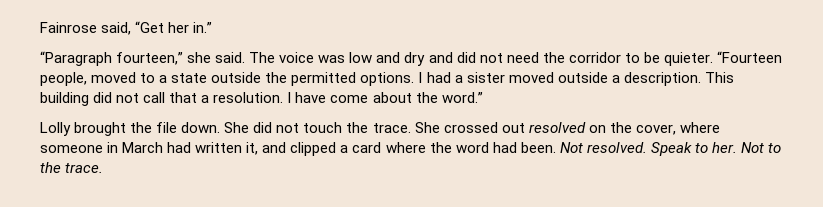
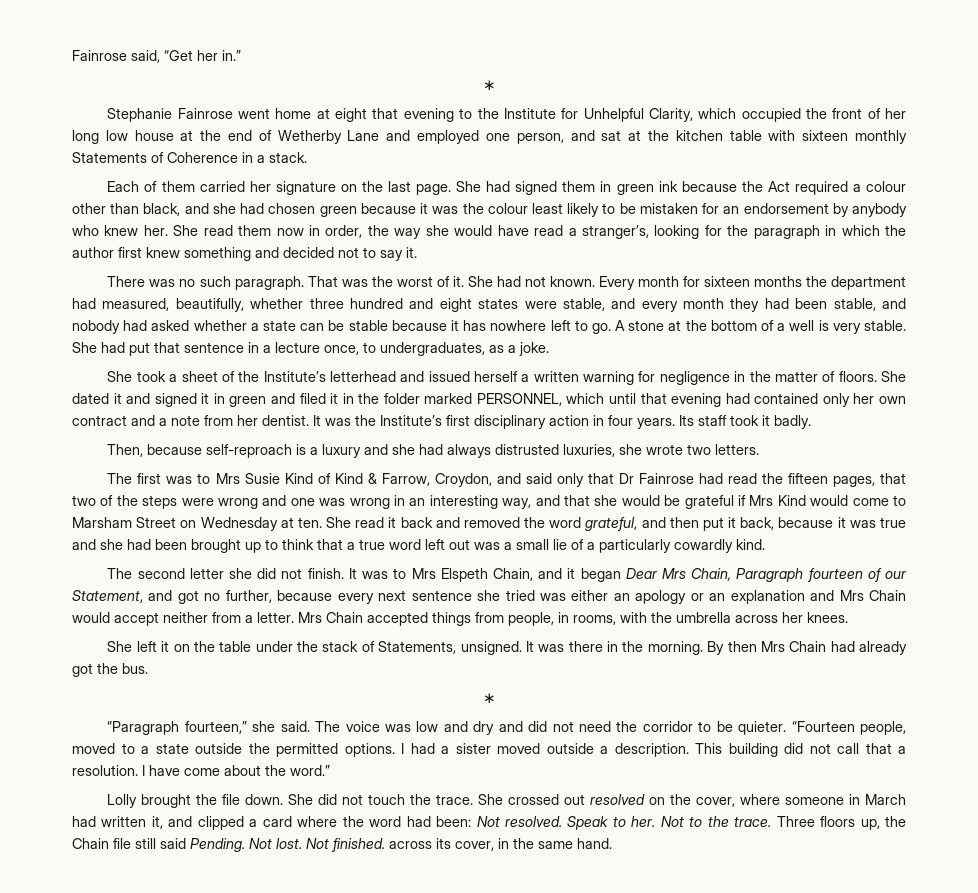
  Fainrose said, “Get her in.”
+ ∗
+ Stephanie Fainrose went home at eight that evening to the Institute for Unhelpful Clarity, which occupied the front of her long low house at the end of Wetherby Lane and employed one person, and sat at the kitchen table with sixteen monthly Statements of Coherence in a stack.
+ Each of them carried her signature on the last page. She had signed them in green ink because the Act required a colour other than black, and she had chosen green because it was the colour least likely to be mistaken for an endorsement by anybody who knew her. She read them now in order, the way she would have read a stranger’s, looking for the paragraph in which the author first knew something and decided not to say it.
+ There was no such paragraph. That was the worst of it. She had not known. Every month for sixteen months the department had measured, beautifully, whether three hundred and eight states were stable, and every month they had been stable, and nobody had asked whether a state can be stable because it has nowhere left to go. A stone at the bottom of a well is very stable. She had put that sentence in a lecture once, to undergraduates, as a joke.
+ She took a sheet of the Institute’s letterhead and issued herself a written warning for negligence in the matter of floors. She dated it and signed it in green and filed it in the folder marked PERSONNEL, which until that evening had contained only her own contract and a note from her dentist. It was the Institute’s first disciplinary action in four years. Its staff took it badly.
+ Then, because self-reproach is a luxury and she had always distrusted luxuries, she wrote two letters.
+ The first was to Mrs Susie Kind of Kind & Farrow, Croydon, and said only that Dr Fainrose had read the fifteen pages, that two of the steps were wrong and one was wrong in an interesting way, and that she would be grateful if Mrs Kind would come to Marsham Street on Wednesday at ten. She read it back and removed the word grateful, and then put it back, because it was true and she had been brought up to think that a true word left out was a small lie of a particularly cowardly kind.
+ The second letter she did not finish. It was to Mrs Elspeth Chain, and it began Dear Mrs Chain, Paragraph fourteen of our Statement, and got no further, because every next sentence she tried was either an apology or an explanation and Mrs Chain would accept neither from a letter. Mrs Chain accepted things from people, in rooms, with the umbrella across her knees.
+ She left it on the table under the stack of Statements, unsigned. It was there in the morning. By then Mrs Chain had already got the bus.
+ ∗
- She crossed out resolved on the cover, where someone in March had written it, and clipped a card where the word had been. Not resolved.
+ She crossed out resolved on the cover, where someone in March had written it, and clipped a card where the word had been: Not resolved.
+ Three floors up, the Chain file still said Pending. Not lost. Not finished. across its cover, in the same hand.

